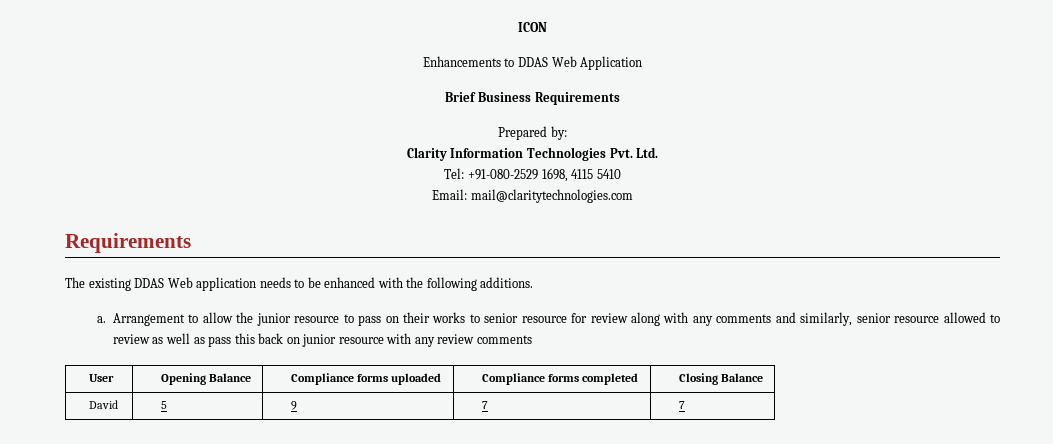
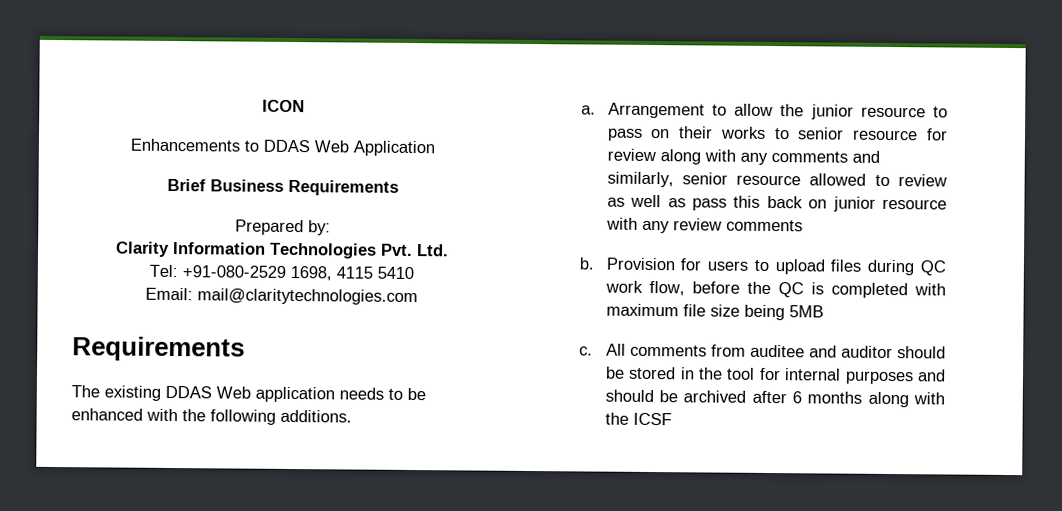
- User | Opening Balance | Compliance forms uploaded | Compliance forms completed | Closing Balance
- David | 5 | 9 | 7 | 7
+ b. Provision for users to upload files during QC work flow, before the QC is completed with maximum file size being 5MB
+ c. All comments from auditee and auditor should be stored in the tool for internal purposes and should be archived after 6 months along with the ICSF

